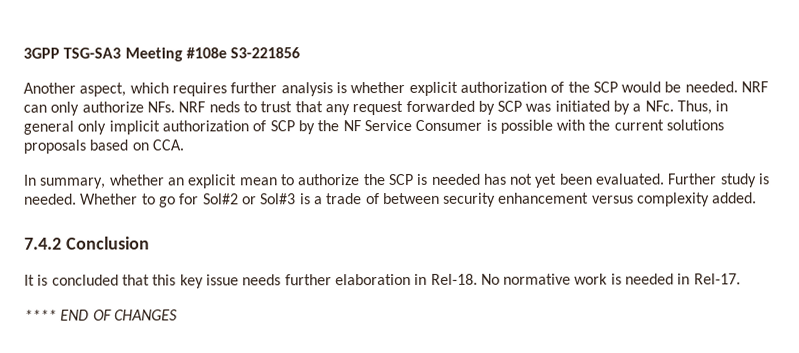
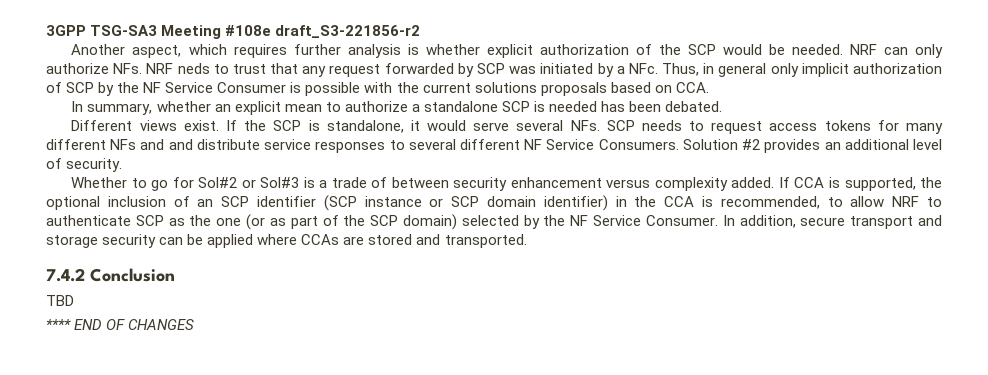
- 3GPP TSG-SA3 Meeting #108e S3-221856
+ 3GPP TSG-SA3 Meeting #108e draft_S3-221856-r2
- In summary, whether an explicit mean to authorize the SCP is needed has not yet been evaluated. Further study is needed. Whether to go for Sol#2 or Sol#3 is a trade of between security enhancement versus complexity added.
+ In summary, whether an explicit mean to authorize a standalone SCP is needed has been debated.
+ Different views exist. If the SCP is standalone, it would serve several NFs. SCP needs to request access tokens for many different NFs and and distribute service responses to several different NF Service Consumers. Solution #2 provides an additional level of security.
+ Whether to go for Sol#2 or Sol#3 is a trade of between security enhancement versus complexity added. If CCA is supported, the optional inclusion of an SCP identifier (SCP instance or SCP domain identifier) in the CCA is recommended, to allow NRF to authenticate SCP as the one (or as part of the SCP domain) selected by the NF Service Consumer. In addition, secure transport and storage security can be applied where CCAs are stored and transported.
  7.4.2 Conclusion
- It is concluded that this key issue needs further elaboration in Rel-18. No normative work is needed in Rel-17.
+ TBD

